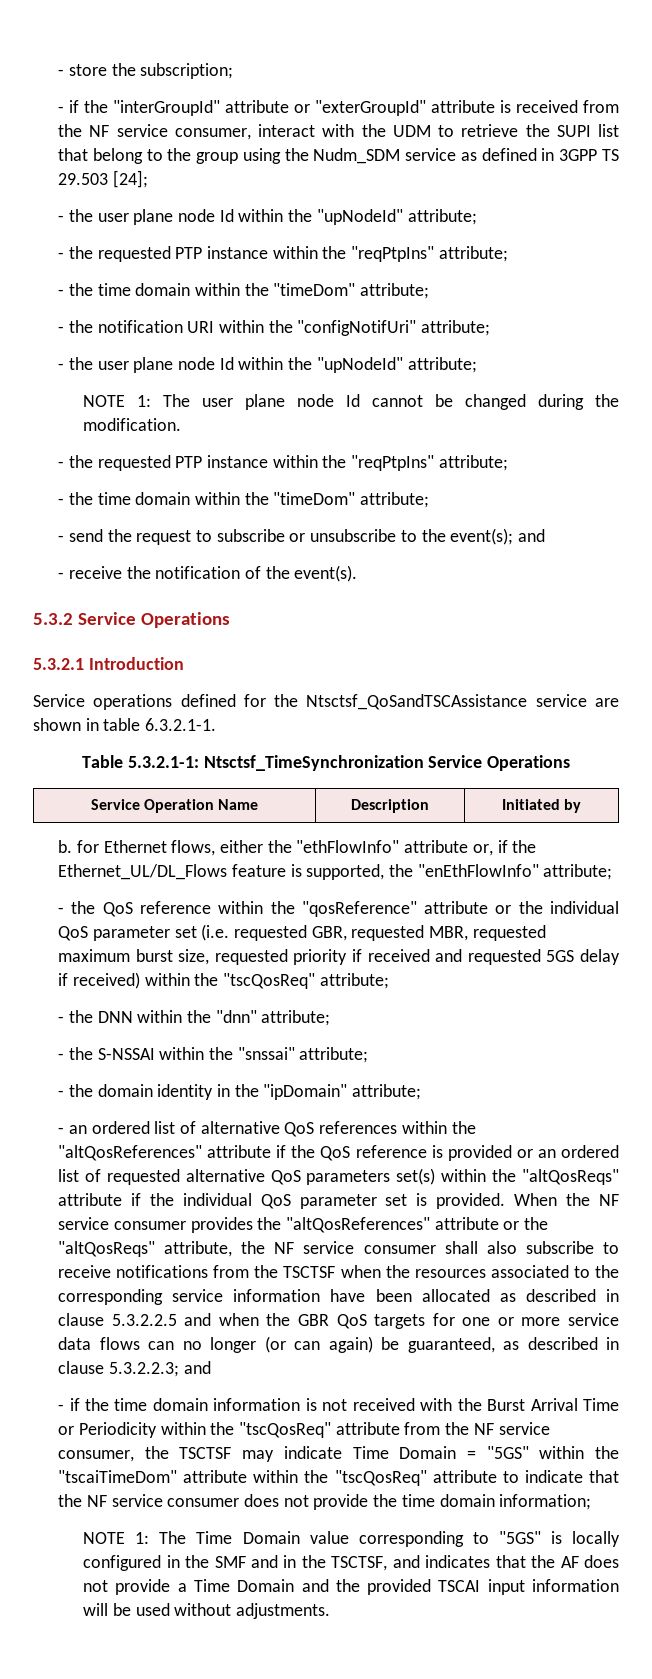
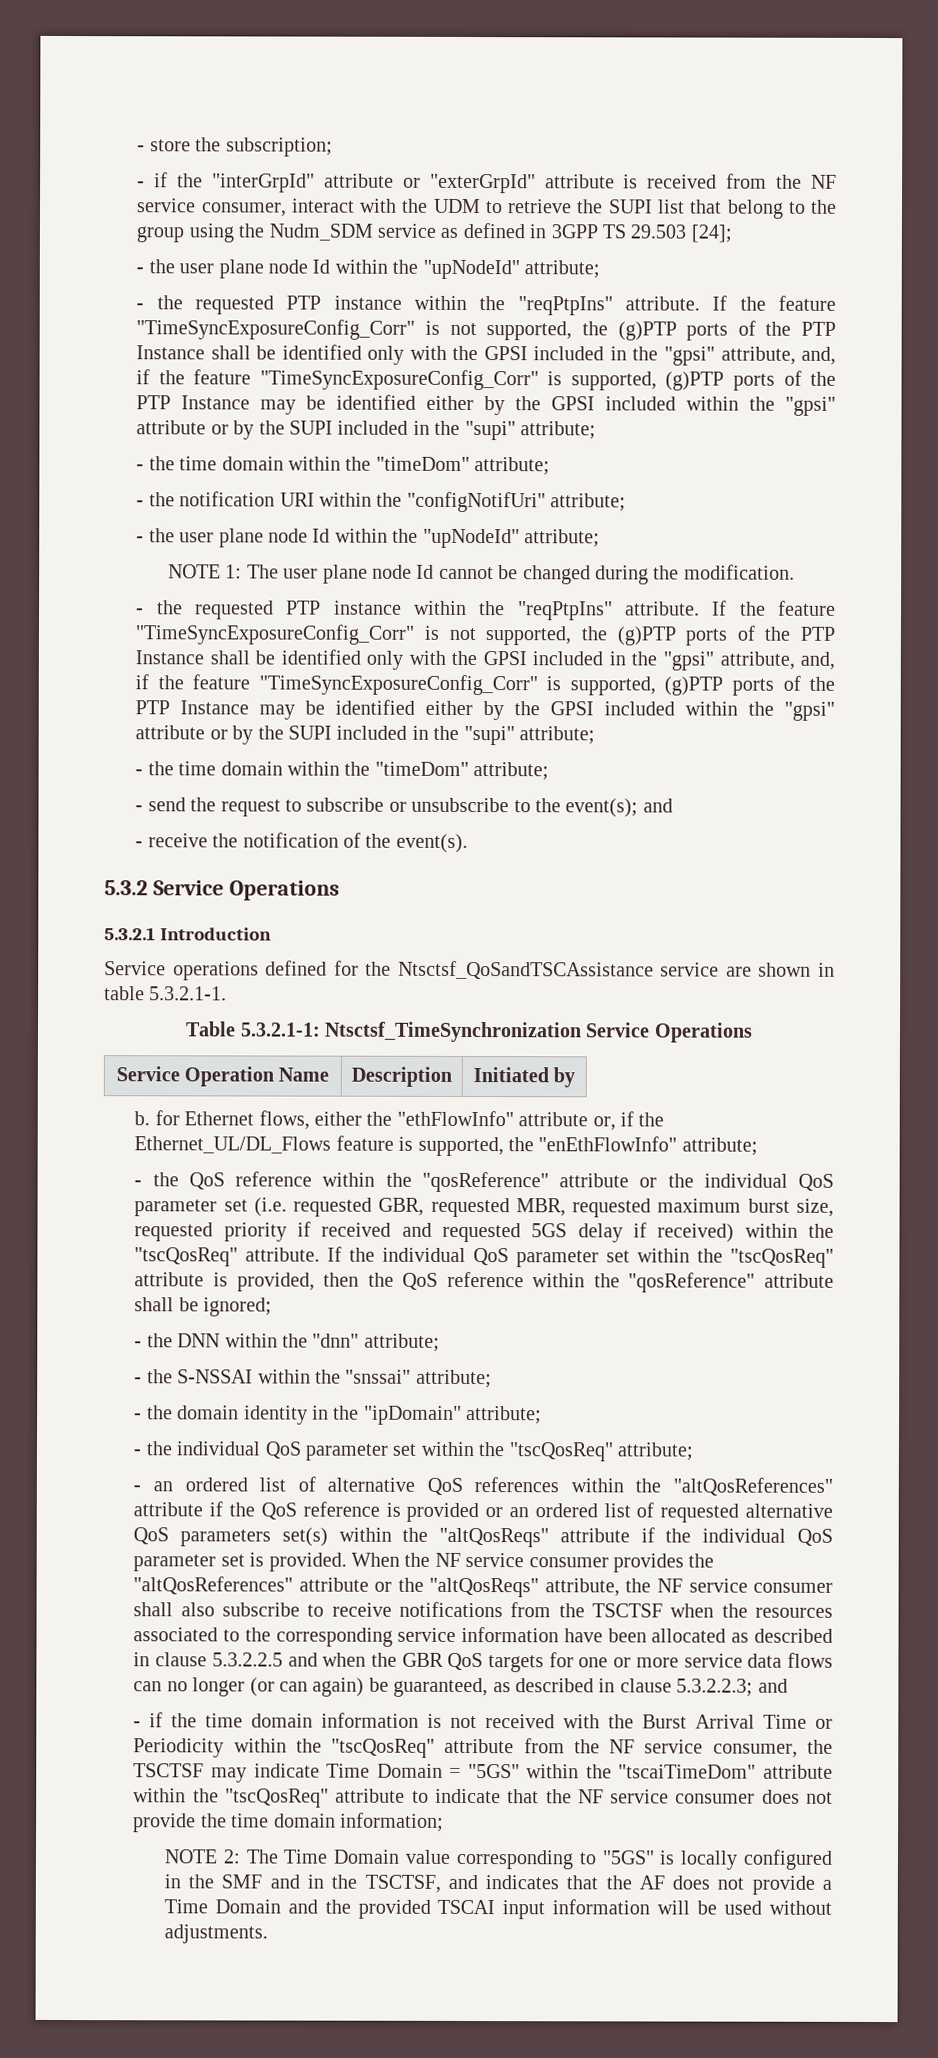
- - if the "interGroupId" attribute or "exterGroupId" attribute is received from the NF service consumer, interact with the UDM to retrieve the SUPI list that belong to the group using the Nudm_SDM service as defined in 3GPP TS 29.503 [24];
+ - if the "interGrpId" attribute or "exterGrpId" attribute is received from the NF service consumer, interact with the UDM to retrieve the SUPI list that belong to the group using the Nudm_SDM service as defined in 3GPP TS 29.503 [24];
  - the user plane node Id within the "upNodeId" attribute;
- - the requested PTP instance within the "reqPtpIns" attribute;
+ - the requested PTP instance within the "reqPtpIns" attribute. If the feature "TimeSyncExposureConfig_Corr" is not supported, the (g)PTP ports of the PTP Instance shall be identified only with the GPSI included in the "gpsi" attribute, and, if the feature "TimeSyncExposureConfig_Corr" is supported, (g)PTP ports of the PTP Instance may be identified either by the GPSI included within the "gpsi" attribute or by the SUPI included in the "supi" attribute;
  NOTE 1: The user plane node Id cannot be changed during the modification.
- - the requested PTP instance within the "reqPtpIns" attribute;
+ - the requested PTP instance within the "reqPtpIns" attribute. If the feature "TimeSyncExposureConfig_Corr" is not supported, the (g)PTP ports of the PTP Instance shall be identified only with the GPSI included in the "gpsi" attribute, and, if the feature "TimeSyncExposureConfig_Corr" is supported, (g)PTP ports of the PTP Instance may be identified either by the GPSI included within the "gpsi" attribute or by the SUPI included in the "supi" attribute;
- Service operations defined for the Ntsctsf_QoSandTSCAssistance service are shown in table 6.3.2.1-1.
+ Service operations defined for the Ntsctsf_QoSandTSCAssistance service are shown in table 5.3.2.1-1.
- - the QoS reference within the "qosReference" attribute or the individual QoS parameter set (i.e. requested GBR, requested MBR, requested maximum burst size, requested priority if received and requested 5GS delay if received) within the "tscQosReq" attribute;
+ - the QoS reference within the "qosReference" attribute or the individual QoS parameter set (i.e. requested GBR, requested MBR, requested maximum burst size, requested priority if received and requested 5GS delay if received) within the "tscQosReq" attribute. If the individual QoS parameter set within the "tscQosReq" attribute is provided, then the QoS reference within the "qosReference" attribute shall be ignored;
+ - the individual QoS parameter set within the "tscQosReq" attribute;
- NOTE 1: The Time Domain value corresponding to "5GS" is locally configured in the SMF and in the TSCTSF, and indicates that the AF does not provide a Time Domain and the provided TSCAI input information will be used without adjustments.
+ NOTE 2: The Time Domain value corresponding to "5GS" is locally configured in the SMF and in the TSCTSF, and indicates that the AF does not provide a Time Domain and the provided TSCAI input information will be used without adjustments.

